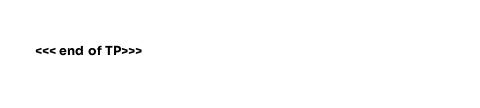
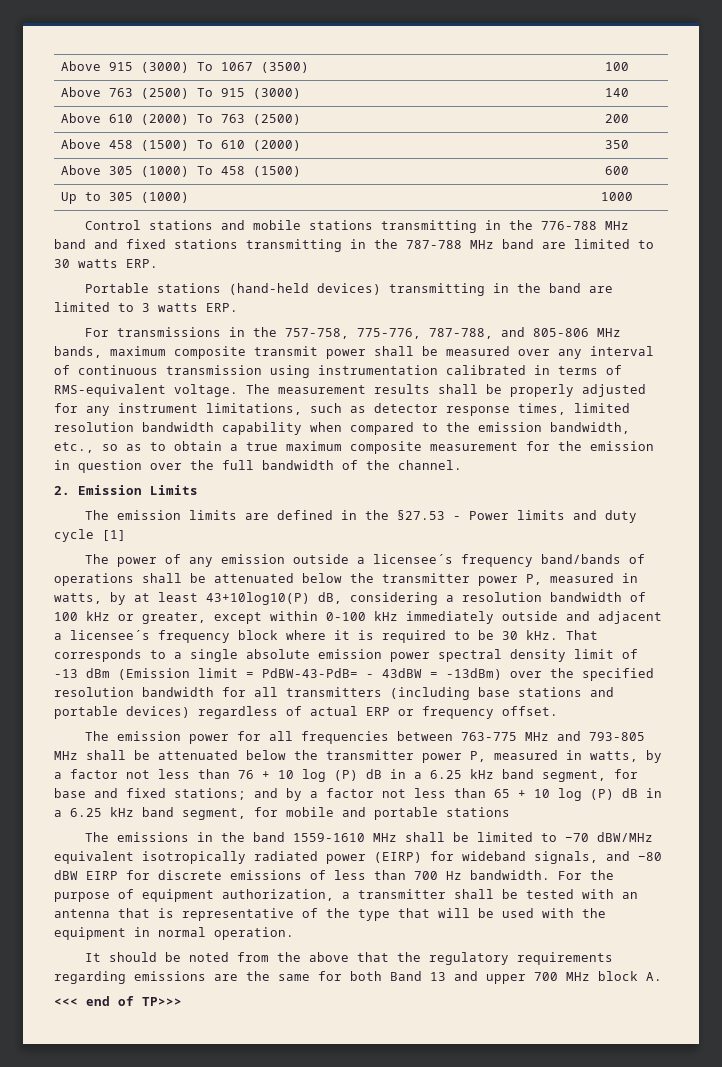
+ Above 915 (3000) To 1067 (3500) | 100
+ Above 763 (2500) To 915 (3000) | 140
+ Above 610 (2000) To 763 (2500) | 200
+ Above 458 (1500) To 610 (2000) | 350
+ Above 305 (1000) To 458 (1500) | 600
+ Up to 305 (1000) | 1000
+ Control stations and mobile stations transmitting in the 776-788 MHz band and fixed stations transmitting in the 787-788 MHz band are limited to 30 watts ERP.
+ Portable stations (hand-held devices) transmitting in the band are limited to 3 watts ERP.
+ For transmissions in the 757-758, 775-776, 787-788, and 805-806 MHz bands, maximum composite transmit power shall be measured over any interval of continuous transmission using instrumentation calibrated in terms of RMS-equivalent voltage. The measurement results shall be properly adjusted for any instrument limitations, such as detector response times, limited resolution bandwidth capability when compared to the emission bandwidth, etc., so as to obtain a true maximum composite measurement for the emission in question over the full bandwidth of the channel.
+ 2. Emission Limits
+ The emission limits are defined in the §27.53 - Power limits and duty cycle [1]
+ The power of any emission outside a licensee´s frequency band/bands of operations shall be attenuated below the transmitter power P, measured in watts, by at least 43+10log10(P) dB, considering a resolution bandwidth of 100 kHz or greater, except within 0-100 kHz immediately outside and adjacent a licensee´s frequency block where it is required to be 30 kHz. That corresponds to a single absolute emission power spectral density limit of -13 dBm (Emission limit = PdBW-43-PdB= - 43dBW = -13dBm) over the specified resolution bandwidth for all transmitters (including base stations and portable devices) regardless of actual ERP or frequency offset.
+ The emission power for all frequencies between 763-775 MHz and 793-805 MHz shall be attenuated below the transmitter power P, measured in watts, by a factor not less than 76 + 10 log (P) dB in a 6.25 kHz band segment, for base and fixed stations; and by a factor not less than 65 + 10 log (P) dB in a 6.25 kHz band segment, for mobile and portable stations
+ The emissions in the band 1559-1610 MHz shall be limited to −70 dBW/MHz equivalent isotropically radiated power (EIRP) for wideband signals, and −80 dBW EIRP for discrete emissions of less than 700 Hz bandwidth. For the purpose of equipment authorization, a transmitter shall be tested with an antenna that is representative of the type that will be used with the equipment in normal operation.
+ It should be noted from the above that the regulatory requirements regarding emissions are the same for both Band 13 and upper 700 MHz block A.

